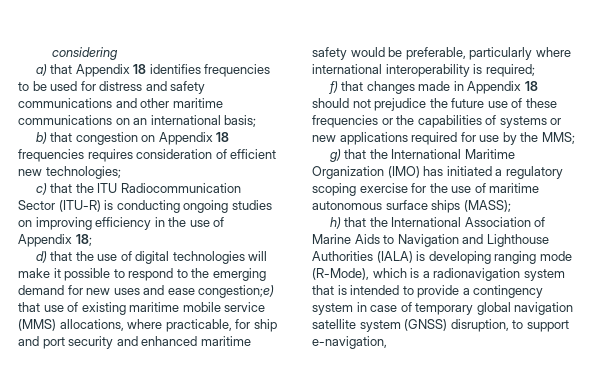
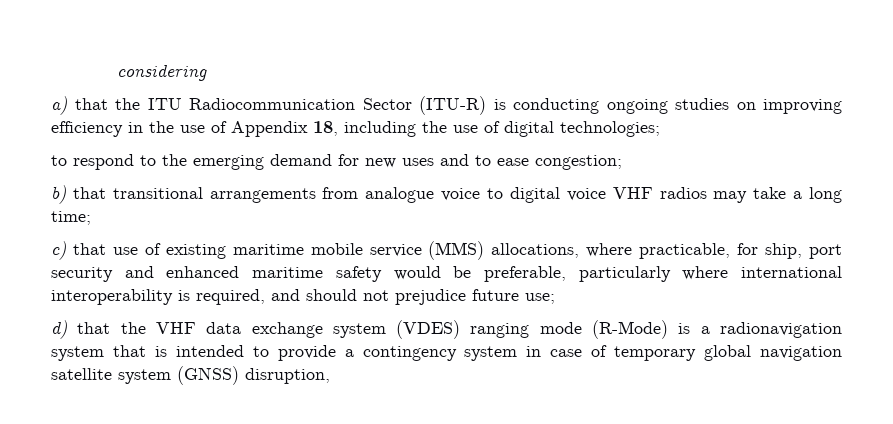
- a) that Appendix 18 identifies frequencies to be used for distress and safety communications and other maritime communications on an international basis;
- b) that congestion on Appendix 18 frequencies requires consideration of efficient new technologies;
- c) that the ITU Radiocommunication Sector (ITU-R) is conducting ongoing studies on improving efficiency in the use of Appendix 18;
- d) that the use of digital technologies will make it possible to respond to the emerging demand for new uses and ease congestion;e) that use of existing maritime mobile service (MMS) allocations, where practicable, for ship and port security and enhanced maritime safety would be preferable, particularly where international interoperability is required;
- f) that changes made in Appendix 18 should not prejudice the future use of these frequencies or the capabilities of systems or new applications required for use by the MMS;
- g) that the International Maritime Organization (IMO) has initiated a regulatory scoping exercise for the use of maritime autonomous surface ships (MASS);
- h) that the International Association of Marine Aids to Navigation and Lighthouse Authorities (IALA) is developing ranging mode (R-Mode), which is a radionavigation system that is intended to provide a contingency system in case of temporary global navigation satellite system (GNSS) disruption, to support e-navigation,
+ a) that the ITU Radiocommunication Sector (ITU-R) is conducting ongoing studies on improving efficiency in the use of Appendix 18, including the use of digital technologies;
+ to respond to the emerging demand for new uses and to ease congestion;
+ b) that transitional arrangements from analogue voice to digital voice VHF radios may take a long time;
+ c) that use of existing maritime mobile service (MMS) allocations, where practicable, for ship, port security and enhanced maritime safety would be preferable, particularly where international interoperability is required, and should not prejudice future use;
+ d) that the VHF data exchange system (VDES) ranging mode (R-Mode) is a radionavigation system that is intended to provide a contingency system in case of temporary global navigation satellite system (GNSS) disruption,

